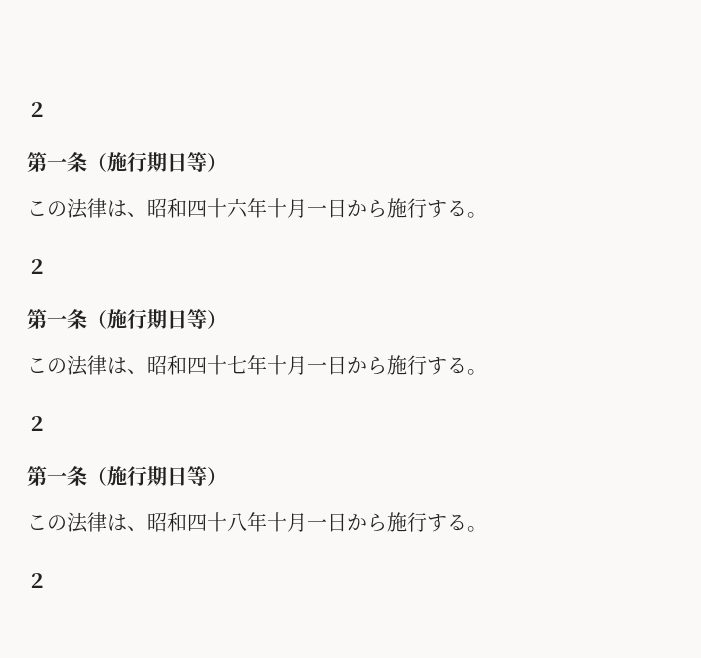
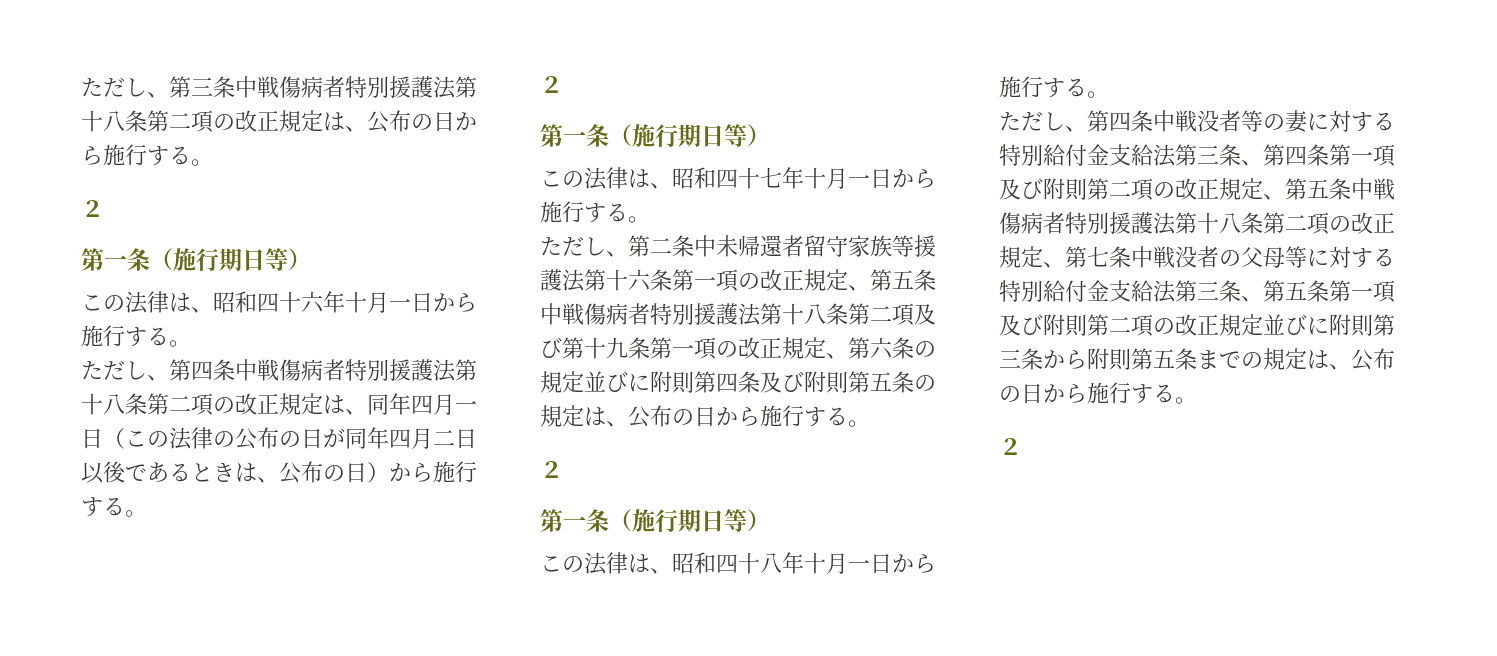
+ ただし、第三条中戦傷病者特別援護法第十八条第二項の改正規定は、公布の日から施行する。
+ ただし、第四条中戦傷病者特別援護法第十八条第二項の改正規定は、同年四月一日（この法律の公布の日が同年四月二日以後であるときは、公布の日）から施行する。
+ ただし、第二条中未帰還者留守家族等援護法第十六条第一項の改正規定、第五条中戦傷病者特別援護法第十八条第二項及び第十九条第一項の改正規定、第六条の規定並びに附則第四条及び附則第五条の規定は、公布の日から施行する。
+ ただし、第四条中戦没者等の妻に対する特別給付金支給法第三条、第四条第一項及び附則第二項の改正規定、第五条中戦傷病者特別援護法第十八条第二項の改正規定、第七条中戦没者の父母等に対する特別給付金支給法第三条、第五条第一項及び附則第二項の改正規定並びに附則第三条から附則第五条までの規定は、公布の日から施行する。

